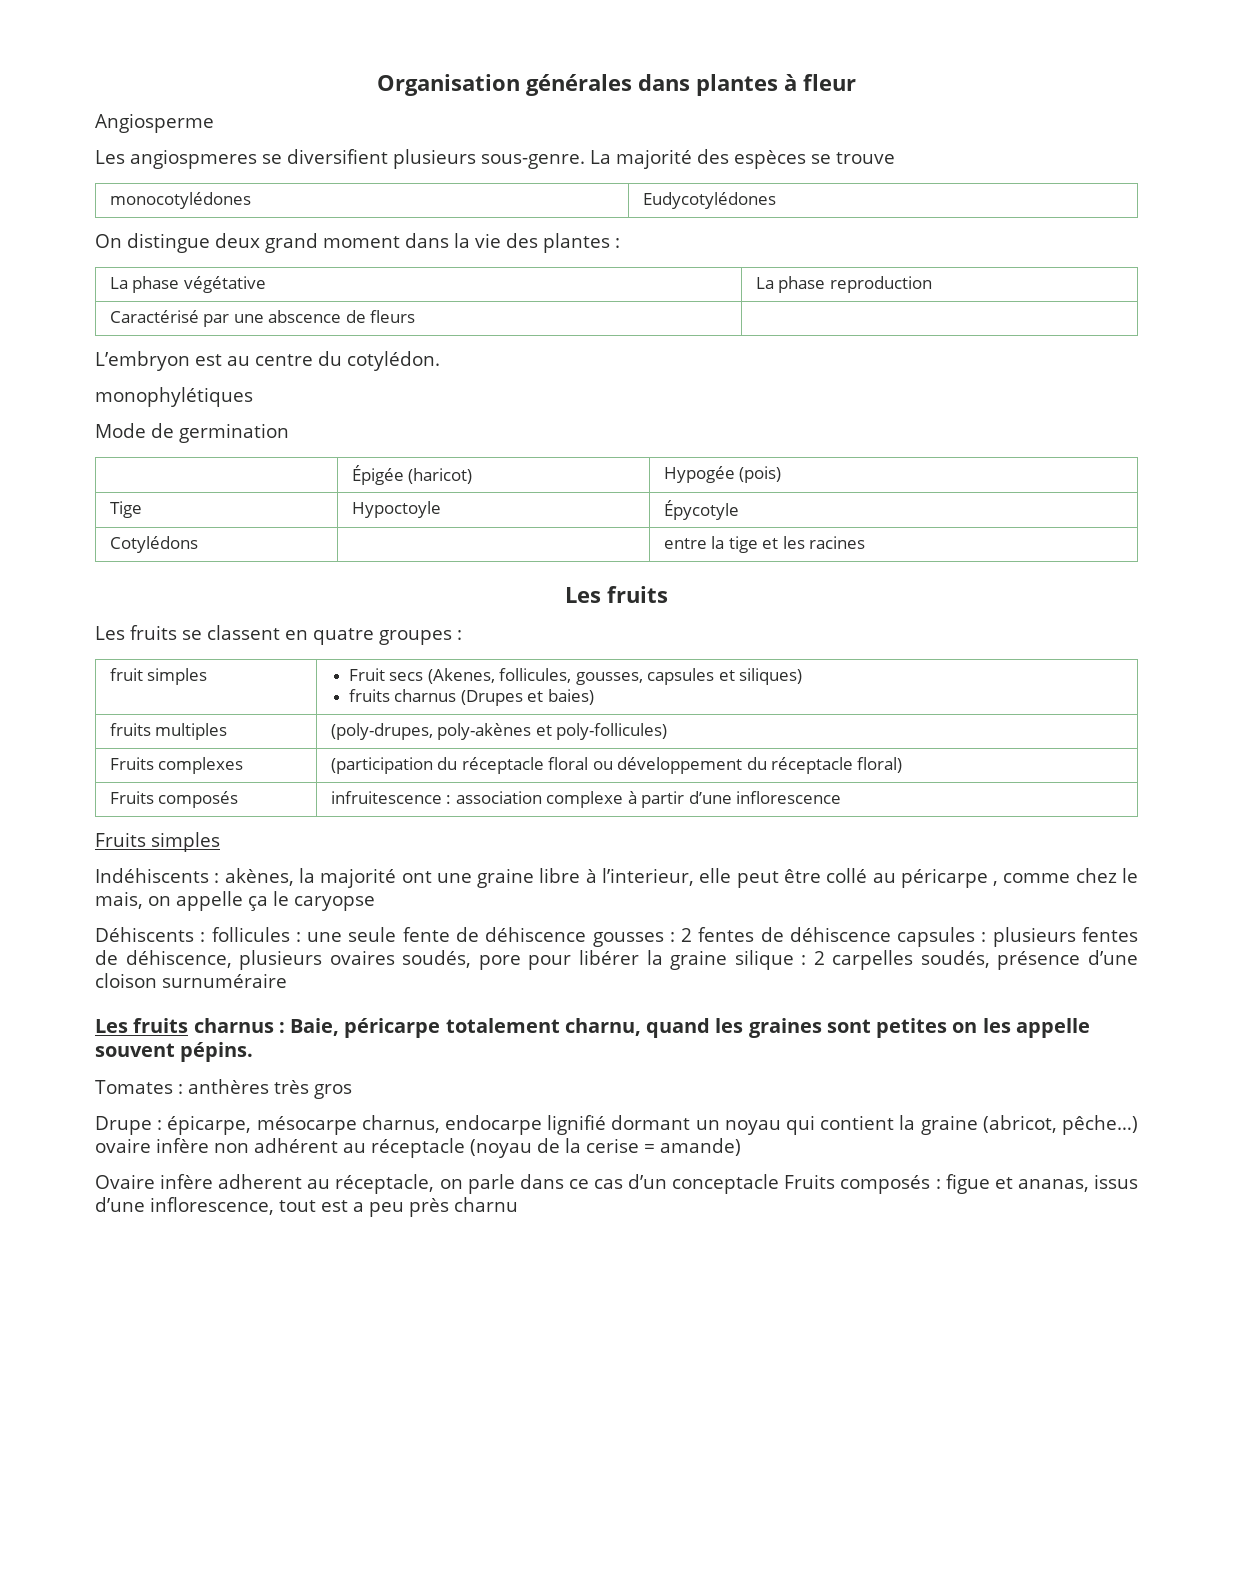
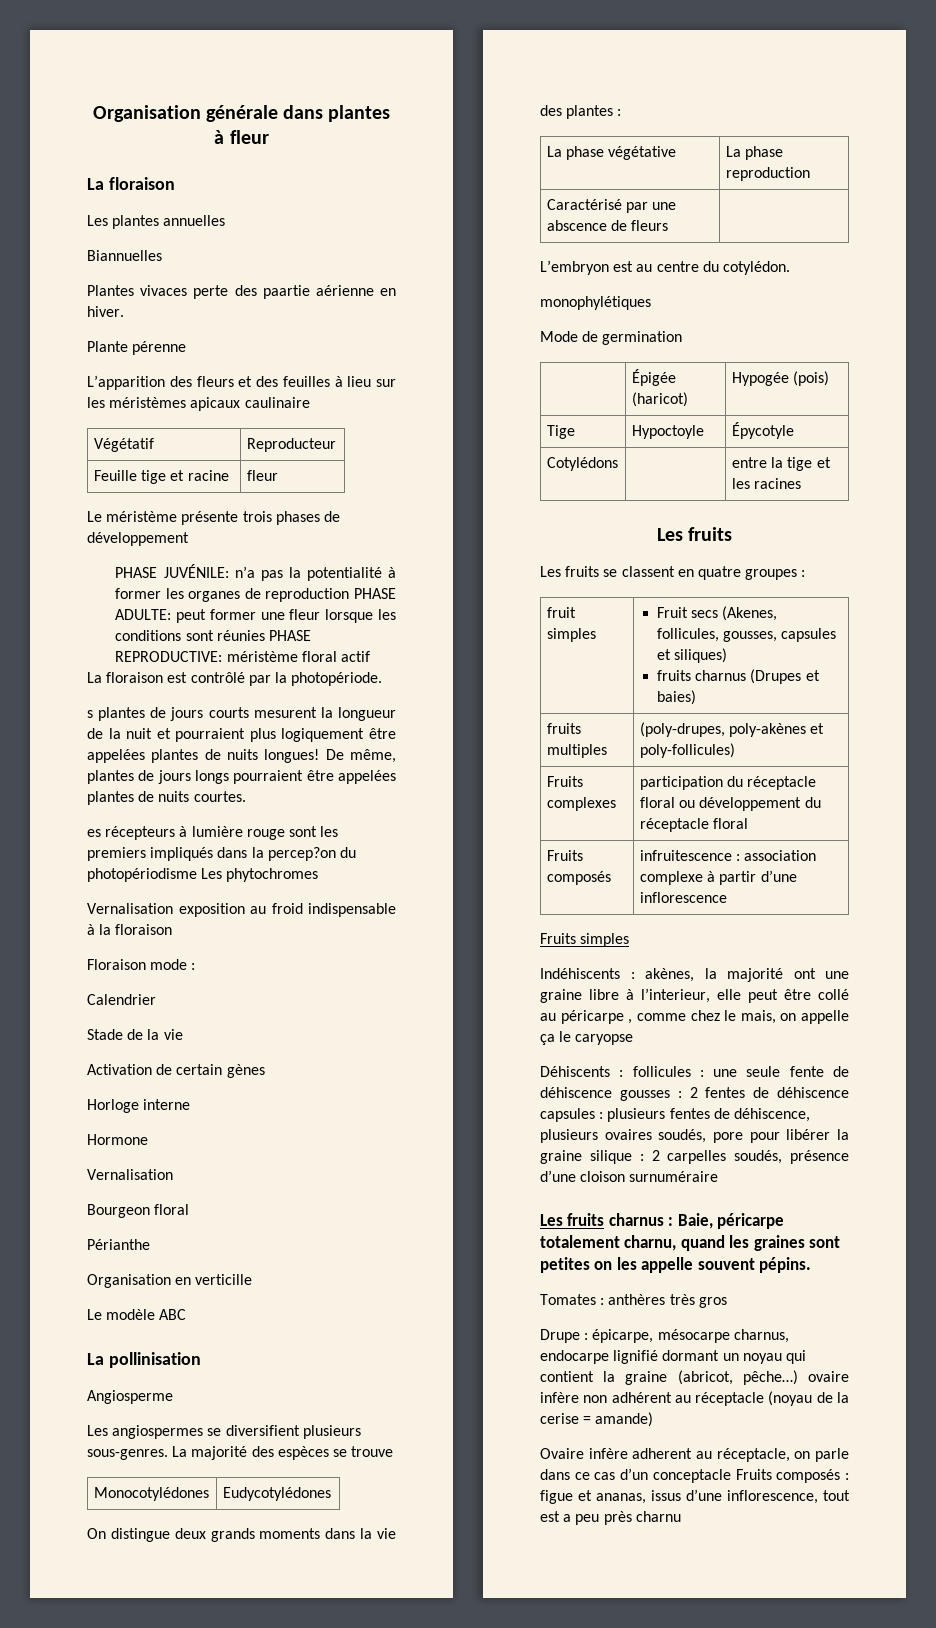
- Organisation générales dans plantes à fleur
+ Organisation générale dans plantes à fleur
+ La floraison
+ Les plantes annuelles
+ Biannuelles
+ Plantes vivaces perte des paartie aérienne en hiver.
+ Plante pérenne
+ L’apparition des fleurs et des feuilles à lieu sur les méristèmes apicaux caulinaire
+ Végétatif | Reproducteur
+ Feuille tige et racine | fleur
+ Le méristème présente trois phases de développement
+ PHASE JUVÉNILE: n’a pas la potentialité à former les organes de reproduction PHASE ADULTE: peut former une fleur lorsque les conditions sont réunies PHASE REPRODUCTIVE: méristème floral actif
+ La floraison est contrôlé par la photopériode.
+ s plantes de jours courts mesurent la longueur de la nuit et pourraient plus logiquement être appelées plantes de nuits longues! De même, plantes de jours longs pourraient être appelées plantes de nuits courtes.
+ es récepteurs à lumière rouge sont les premiers impliqués dans la percep?on du photopériodisme Les phytochromes
+ Vernalisation exposition au froid indispensable à la floraison
+ Floraison mode :
+ Calendrier
+ Stade de la vie
+ Activation de certain gènes
+ Horloge interne
+ Hormone
+ Vernalisation
+ Bourgeon floral
+ Périanthe
+ Organisation en verticille
+ Le modèle ABC
+ La pollinisation
- Les angiospmeres se diversifient plusieurs sous-genre.
+ Les angiospermes se diversifient plusieurs sous-genres.
- monocotylédones | Eudycotylédones
+ Monocotylédones | Eudycotylédones
- On distingue deux grand moment dans la vie des plantes :
+ On distingue deux grands moments dans la vie des plantes :
- Fruits complexes | (participation du réceptacle floral ou développement du réceptacle floral)
+ Fruits complexes | participation du réceptacle floral ou développement du réceptacle floral

